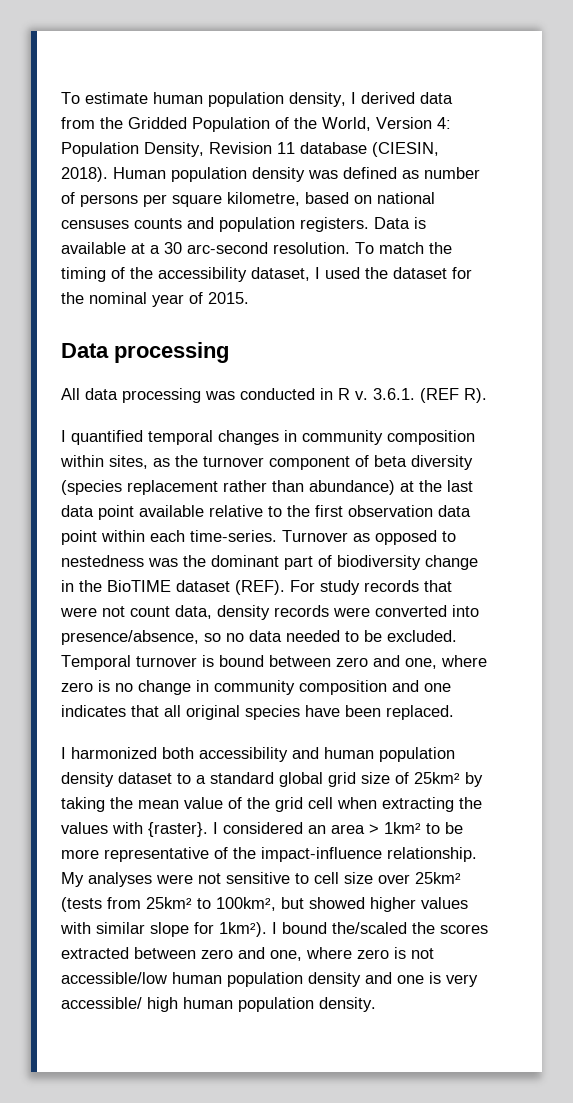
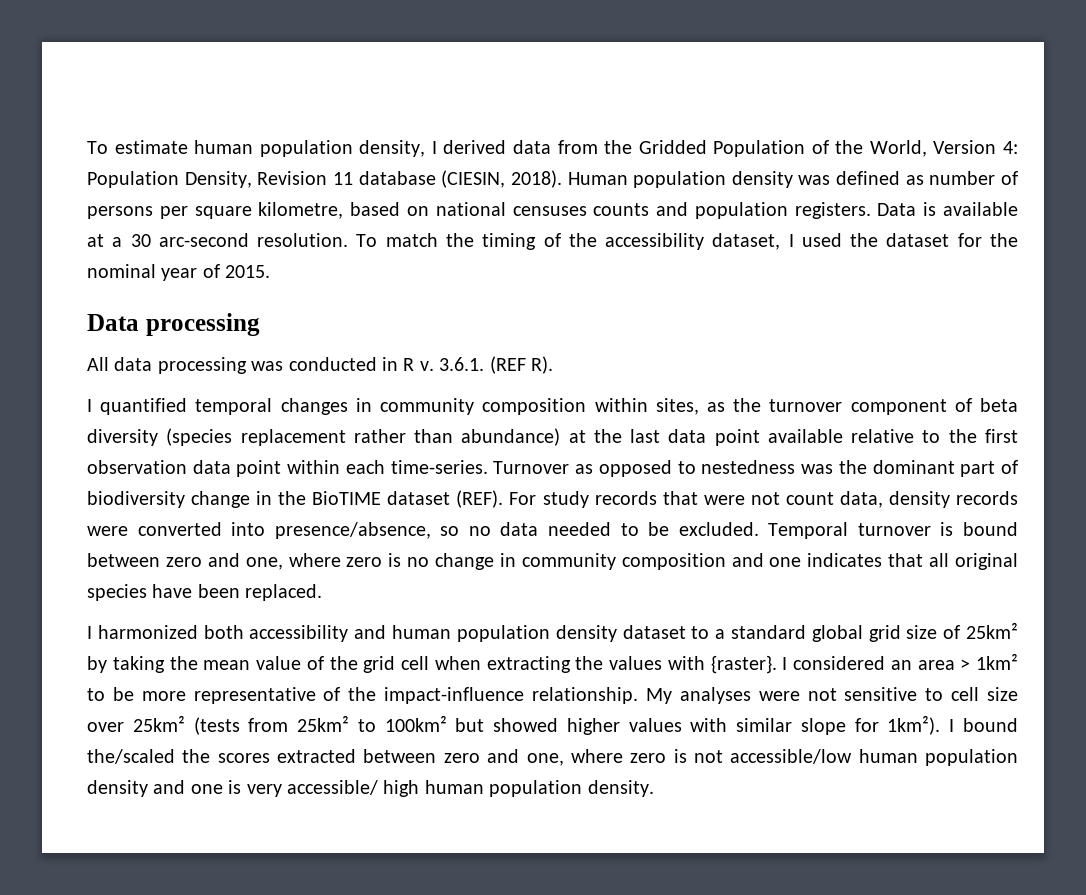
- My analyses were not sensitive to cell size over 25km² (tests from 25km² to 100km², but showed higher values with similar slope for 1km²).
+ My analyses were not sensitive to cell size over 25km² (tests from 25km² to 100km² but showed higher values with similar slope for 1km²).

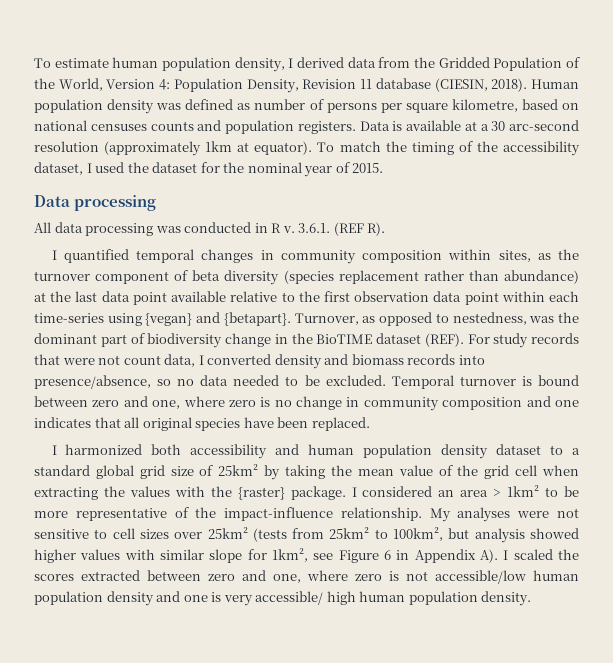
- Data is available at a 30 arc-second resolution.
+ Data is available at a 30 arc-second resolution (approximately 1km at equator).
- I quantified temporal changes in community composition within sites, as the turnover component of beta diversity (species replacement rather than abundance) at the last data point available relative to the first observation data point within each time-series. Turnover as opposed to nestedness was the dominant part of biodiversity change in the BioTIME dataset (REF).
+ I quantified temporal changes in community composition within sites, as the turnover component of beta diversity (species replacement rather than abundance) at the last data point available relative to the first observation data point within each time-series using {vegan} and {betapart}. Turnover, as opposed to nestedness, was the dominant part of biodiversity change in the BioTIME dataset (REF).
- For study records that were not count data, density records were converted into presence/absence, so no data needed to be excluded.
+ For study records that were not count data, I converted density and biomass records into presence/absence, so no data needed to be excluded.
- I harmonized both accessibility and human population density dataset to a standard global grid size of 25km² by taking the mean value of the grid cell when extracting the values with {raster}.
+ I harmonized both accessibility and human population density dataset to a standard global grid size of 25km² by taking the mean value of the grid cell when extracting the values with the {raster} package.
- My analyses were not sensitive to cell size over 25km² (tests from 25km² to 100km² but showed higher values with similar slope for 1km²). I bound the/scaled the scores extracted between zero and one, where zero is not accessible/low human population density and one is very accessible/ high human population density.
+ My analyses were not sensitive to cell sizes over 25km² (tests from 25km² to 100km², but analysis showed higher values with similar slope for 1km², see Figure 6 in Appendix A). I scaled the scores extracted between zero and one, where zero is not accessible/low human population density and one is very accessible/ high human population density.

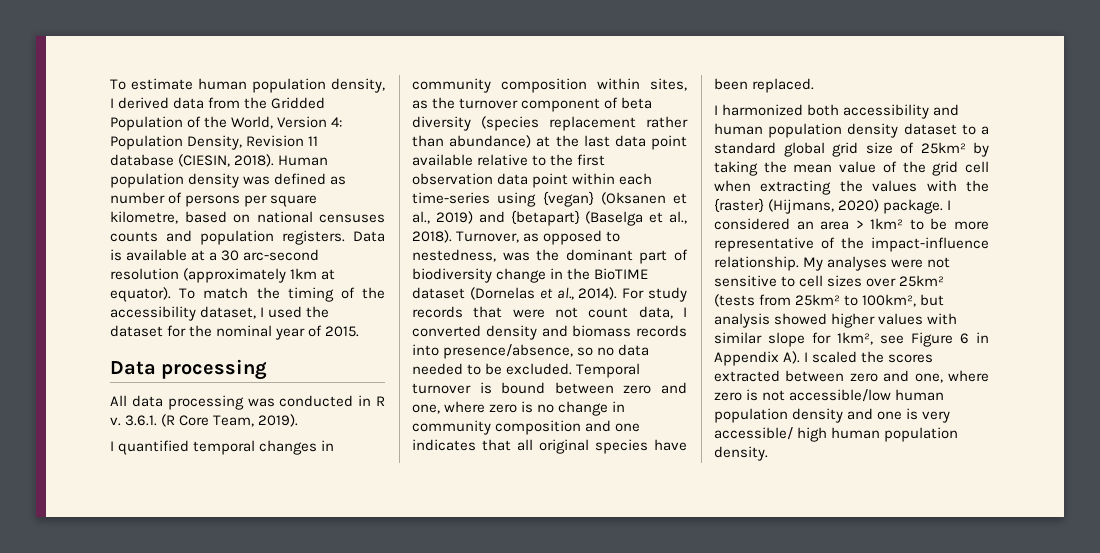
- 3.6.1. (REF R).
+ 3.6.1. (R Core Team, 2019).
- I quantified temporal changes in community composition within sites, as the turnover component of beta diversity (species replacement rather than abundance) at the last data point available relative to the first observation data point within each time-series using {vegan} and {betapart}.
+ I quantified temporal changes in community composition within sites, as the turnover component of beta diversity (species replacement rather than abundance) at the last data point available relative to the first observation data point within each time-series using {vegan} (Oksanen et al., 2019) and {betapart} (Baselga et al., 2018).
- Turnover, as opposed to nestedness, was the dominant part of biodiversity change in the BioTIME dataset (REF).
+ Turnover, as opposed to nestedness, was the dominant part of biodiversity change in the BioTIME dataset (Dornelas et al., 2014).
- I harmonized both accessibility and human population density dataset to a standard global grid size of 25km² by taking the mean value of the grid cell when extracting the values with the {raster} package.
+ I harmonized both accessibility and human population density dataset to a standard global grid size of 25km² by taking the mean value of the grid cell when extracting the values with the {raster} (Hijmans, 2020) package.

